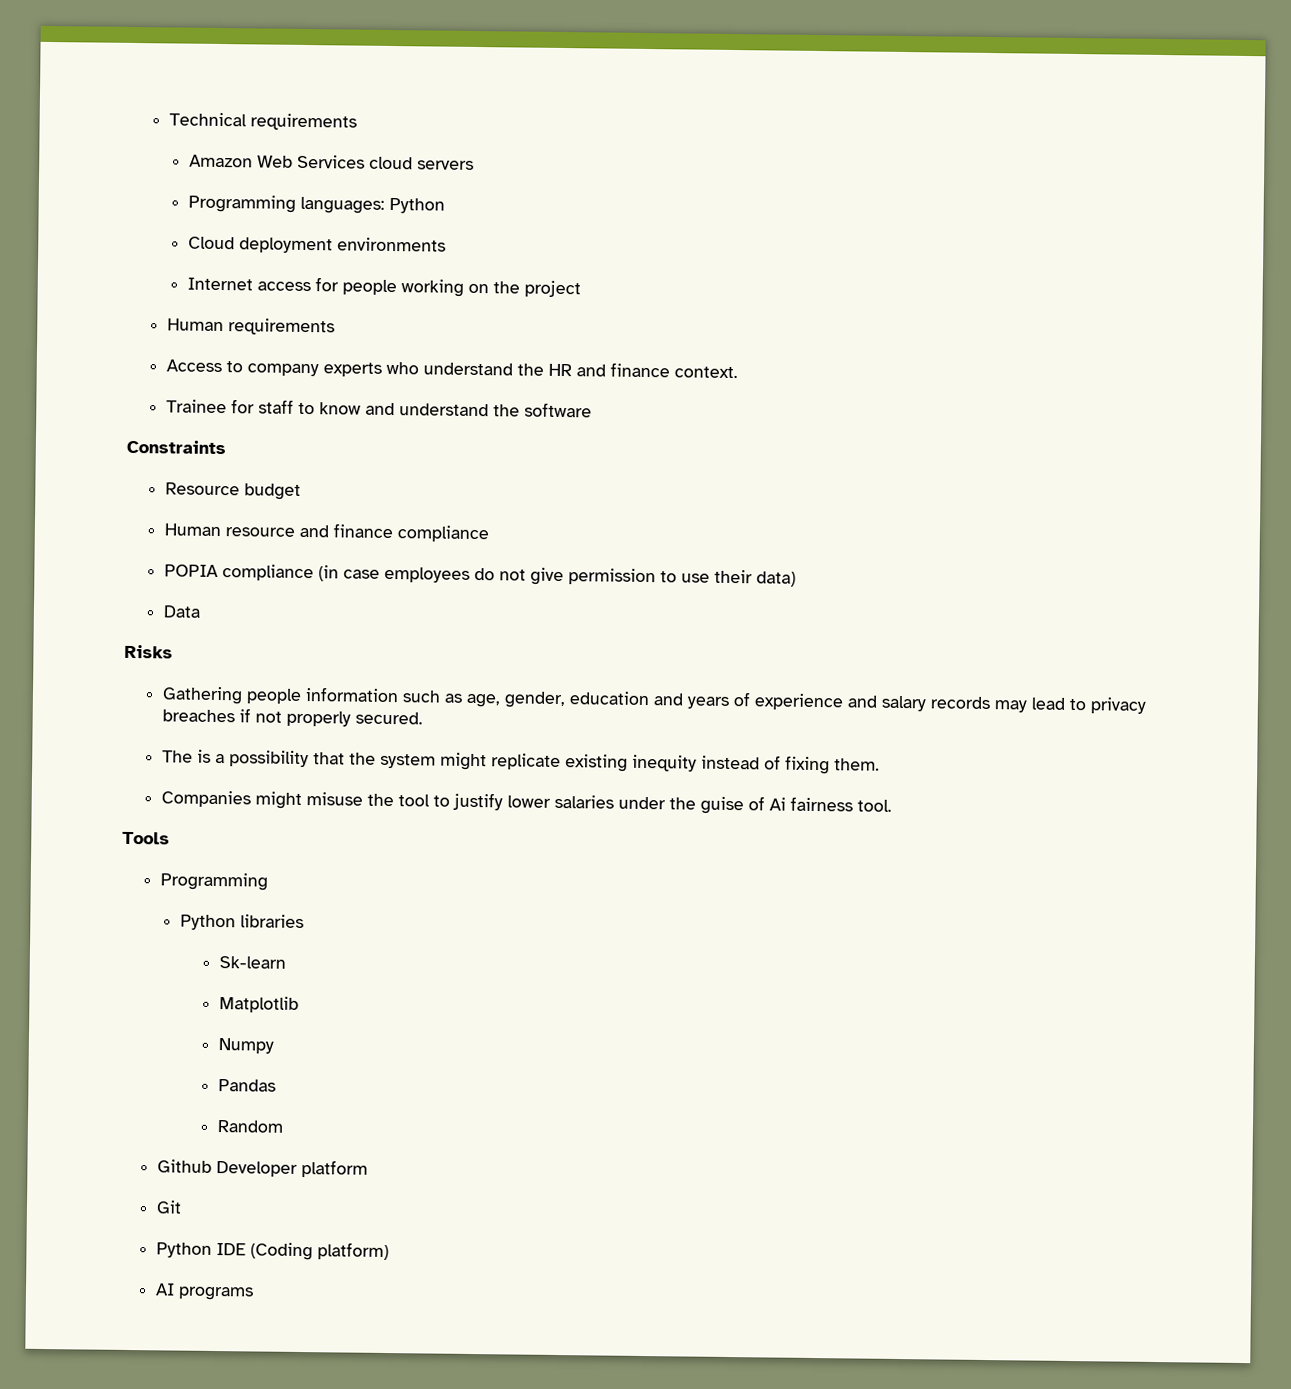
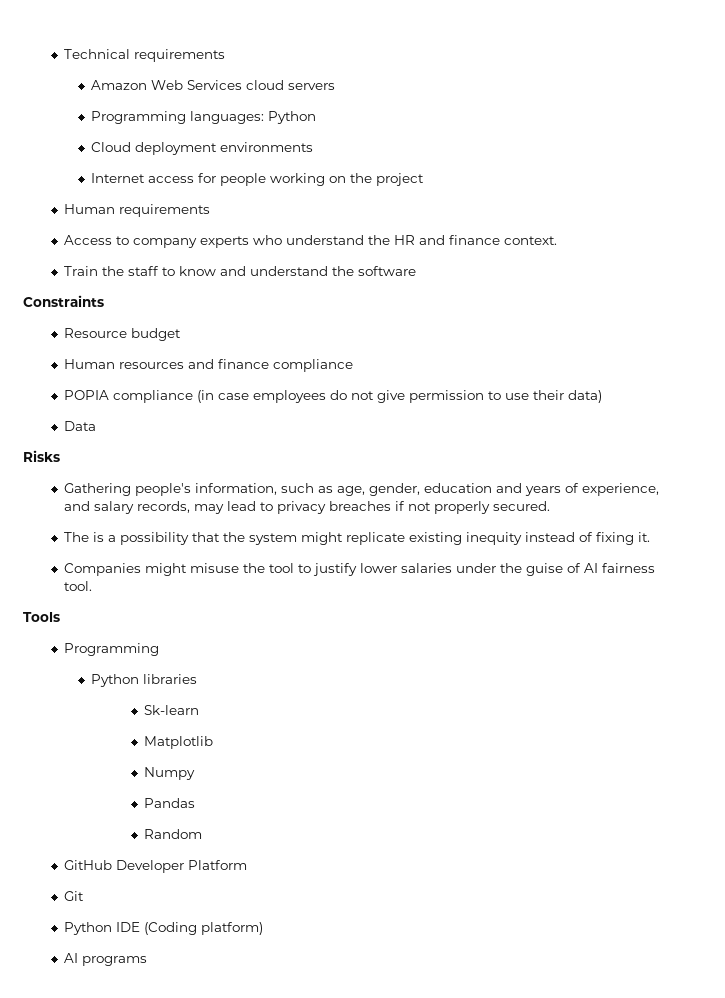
- Trainee for staff to know and understand the software
+ Train the staff to know and understand the software
- Human resource and finance compliance
+ Human resources and finance compliance
- Gathering people information such as age, gender, education and years of experience and salary records may lead to privacy breaches if not properly secured.
+ Gathering people's information, such as age, gender, education and years of experience, and salary records, may lead to privacy breaches if not properly secured.
- The is a possibility that the system might replicate existing inequity instead of fixing them.
+ The is a possibility that the system might replicate existing inequity instead of fixing it.
- Companies might misuse the tool to justify lower salaries under the guise of Ai fairness tool.
+ Companies might misuse the tool to justify lower salaries under the guise of AI fairness tool.
- Github Developer platform
+ GitHub Developer Platform

